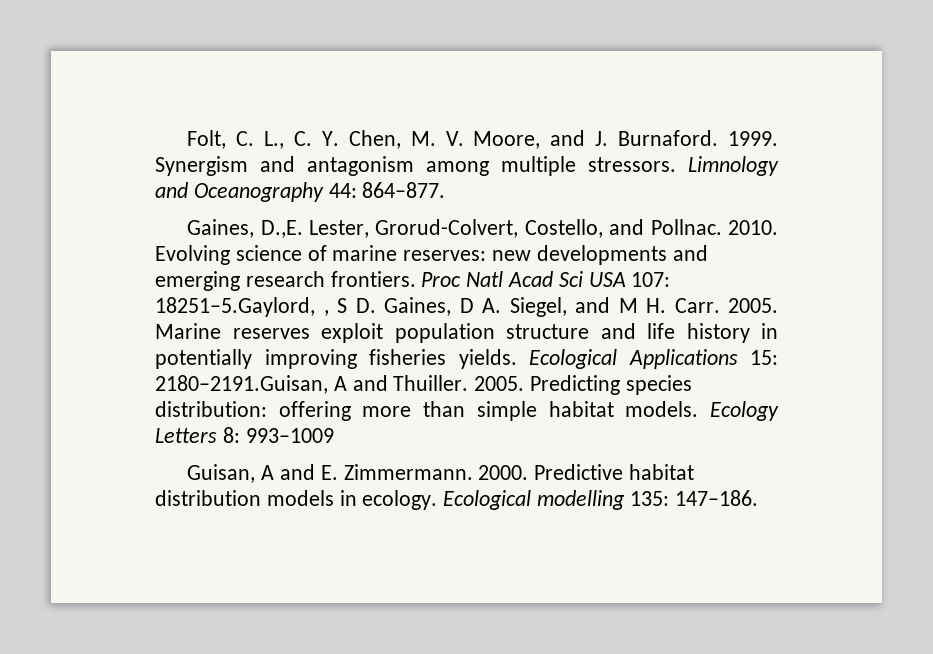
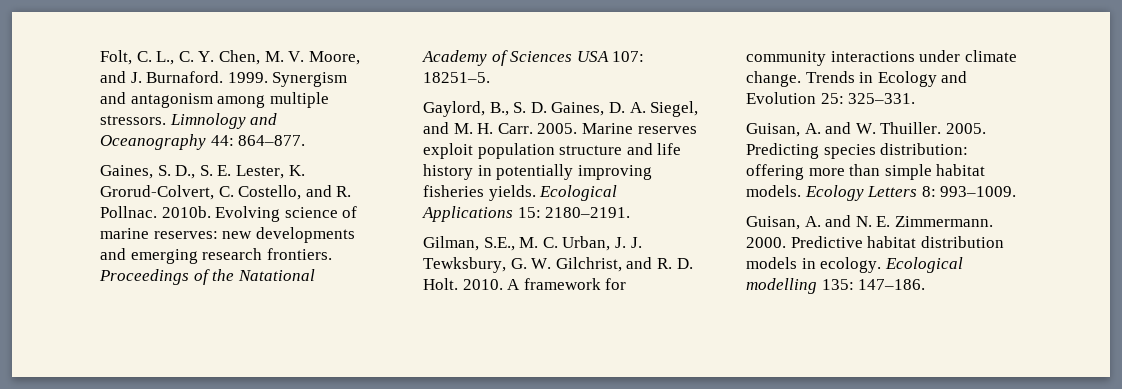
- Gaines, D.,E. Lester, Grorud-Colvert, Costello, and Pollnac. 2010.
+ Gaines, S. D., S. E. Lester, K. Grorud-Colvert, C. Costello, and R. Pollnac. 2010b.
- Proc Natl Acad Sci USA 107: 18251–5.Gaylord, , S D. Gaines, D A. Siegel, and M H. Carr.
+ Proceedings of the Natational Academy of Sciences USA 107: 18251–5.
+ Gaylord, B., S. D. Gaines, D. A. Siegel, and M. H. Carr.
- Ecological Applications 15: 2180–2191.Guisan, A and Thuiller.
+ Ecological Applications 15: 2180–2191.
+ Gilman, S.E., M. C. Urban, J. J. Tewksbury, G. W. Gilchrist, and R. D. Holt. 2010. A framework for community interactions under climate change. Trends in Ecology and Evolution 25: 325–331.
+ Guisan, A. and W. Thuiller.
- Ecology Letters 8: 993–1009
- Guisan, A and E. Zimmermann.
+ Ecology Letters 8: 993–1009.
+ Guisan, A. and N. E. Zimmermann.

